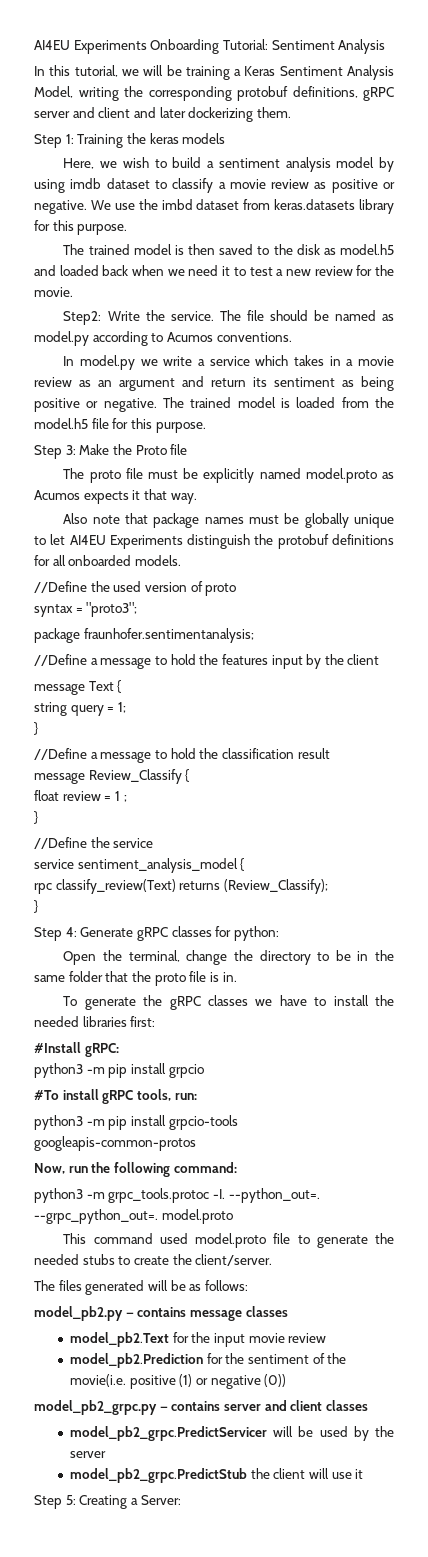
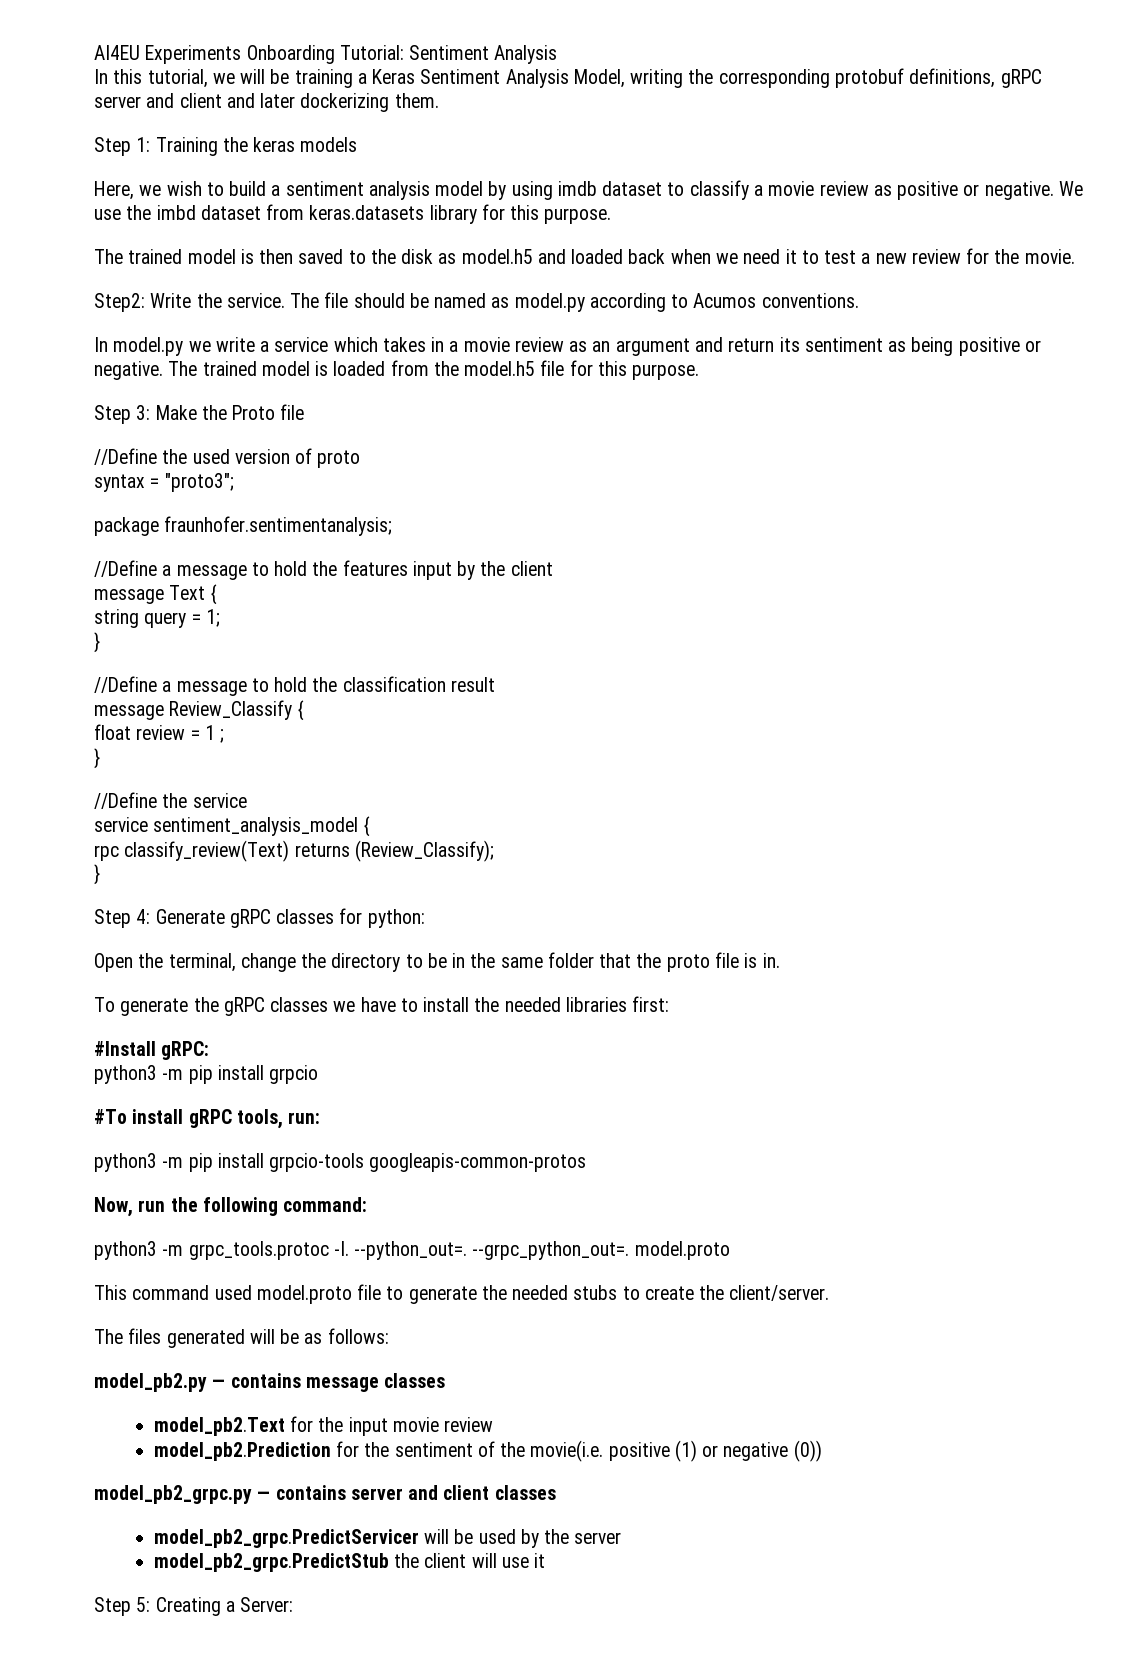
- The proto file must be explicitly named model.proto as Acumos expects it that way.
- Also note that package names must be globally unique to let AI4EU Experiments distinguish the protobuf definitions for all onboarded models.

